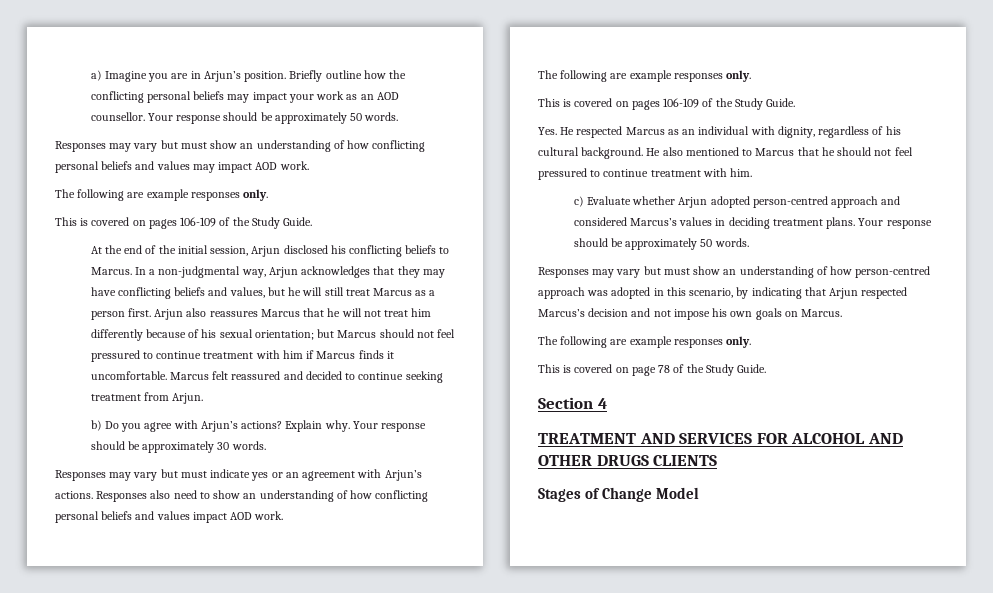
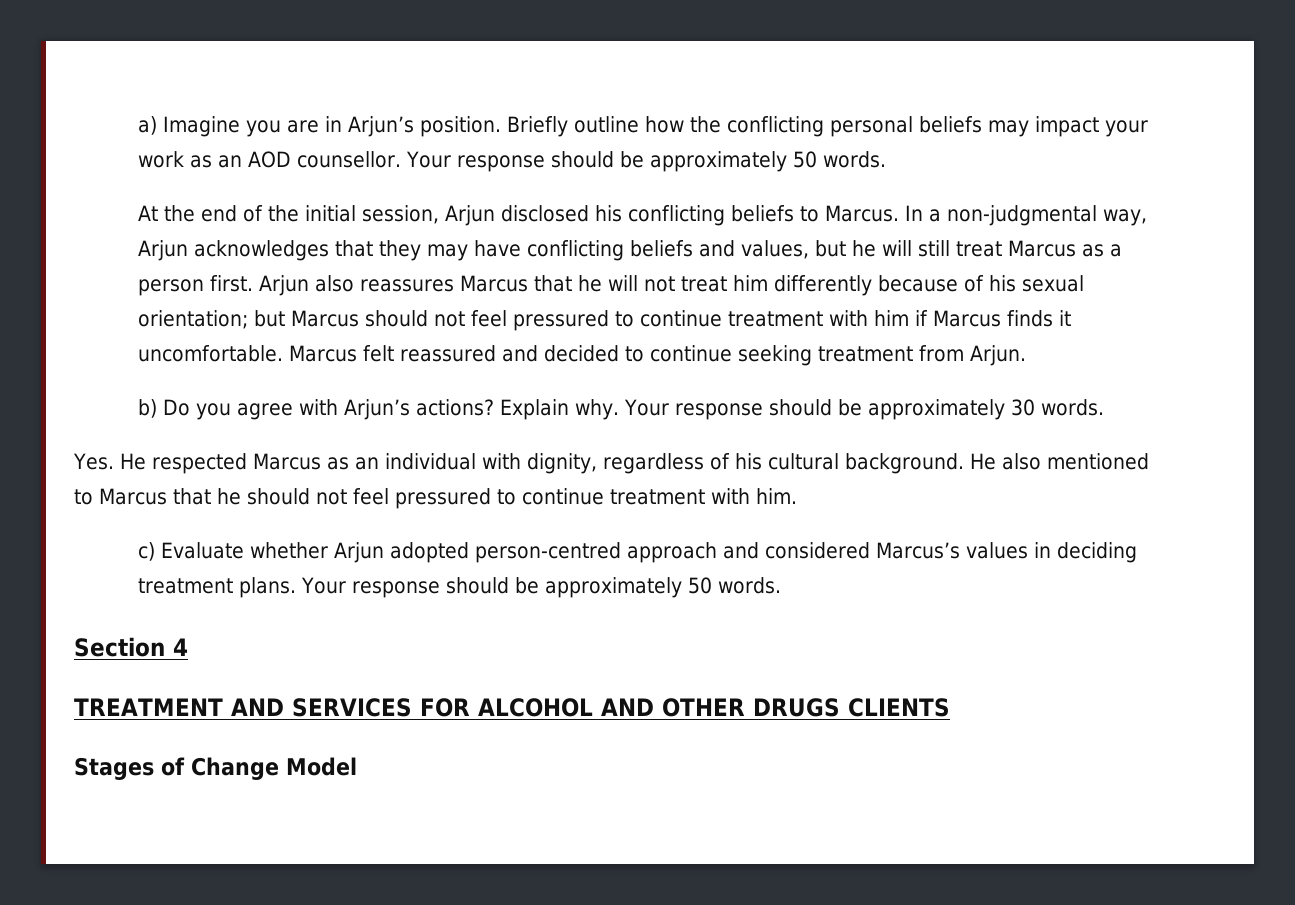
- Responses may vary but must show an understanding of how conflicting personal beliefs and values may impact AOD work.
- The following are example responses only.
- This is covered on pages 106-109 of the Study Guide.
- Responses may vary but must indicate yes or an agreement with Arjun’s actions. Responses also need to show an understanding of how conflicting personal beliefs and values impact AOD work.
- The following are example responses only.
- This is covered on pages 106-109 of the Study Guide.
- Responses may vary but must show an understanding of how person-centred approach was adopted in this scenario, by indicating that Arjun respected Marcus’s decision and not impose his own goals on Marcus.
- The following are example responses only.
- This is covered on page 78 of the Study Guide.

